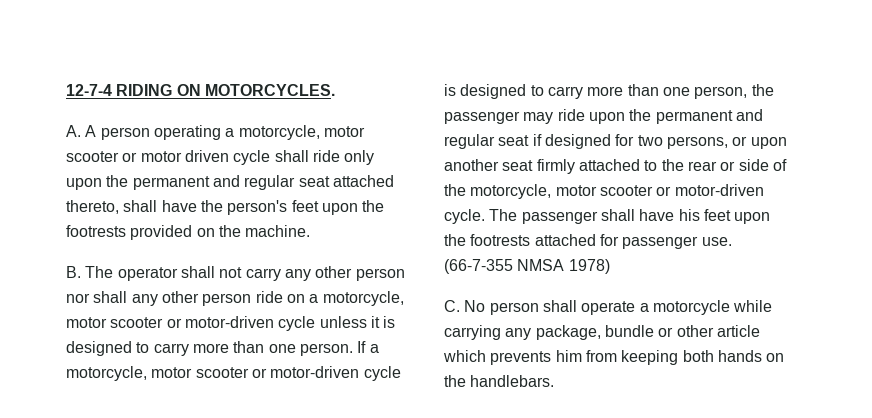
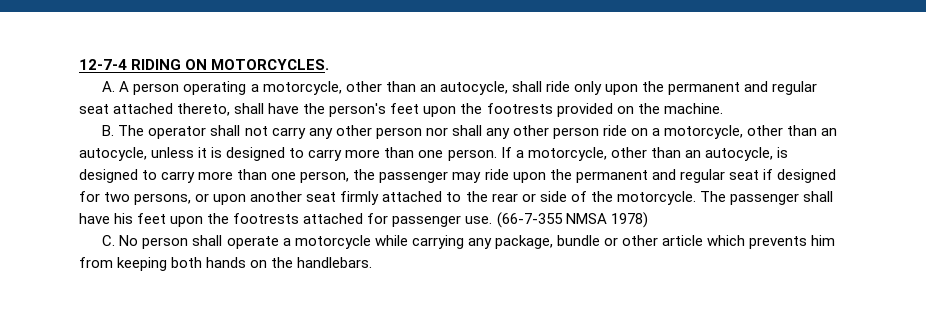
- A. A person operating a motorcycle, motor scooter or motor driven cycle shall ride only upon the permanent and regular seat attached thereto, shall have the person's feet upon the footrests provided on the machine.
+ A. A person operating a motorcycle, other than an autocycle, shall ride only upon the permanent and regular seat attached thereto, shall have the person's feet upon the footrests provided on the machine.
- B. The operator shall not carry any other person nor shall any other person ride on a motorcycle, motor scooter or motor-driven cycle unless it is designed to carry more than one person.
+ B. The operator shall not carry any other person nor shall any other person ride on a motorcycle, other than an autocycle, unless it is designed to carry more than one person.
- If a motorcycle, motor scooter or motor-driven cycle is designed to carry more than one person, the passenger may ride upon the permanent and regular seat if designed for two persons, or upon another seat firmly attached to the rear or side of the motorcycle, motor scooter or motor-driven cycle.
+ If a motorcycle, other than an autocycle, is designed to carry more than one person, the passenger may ride upon the permanent and regular seat if designed for two persons, or upon another seat firmly attached to the rear or side of the motorcycle.

